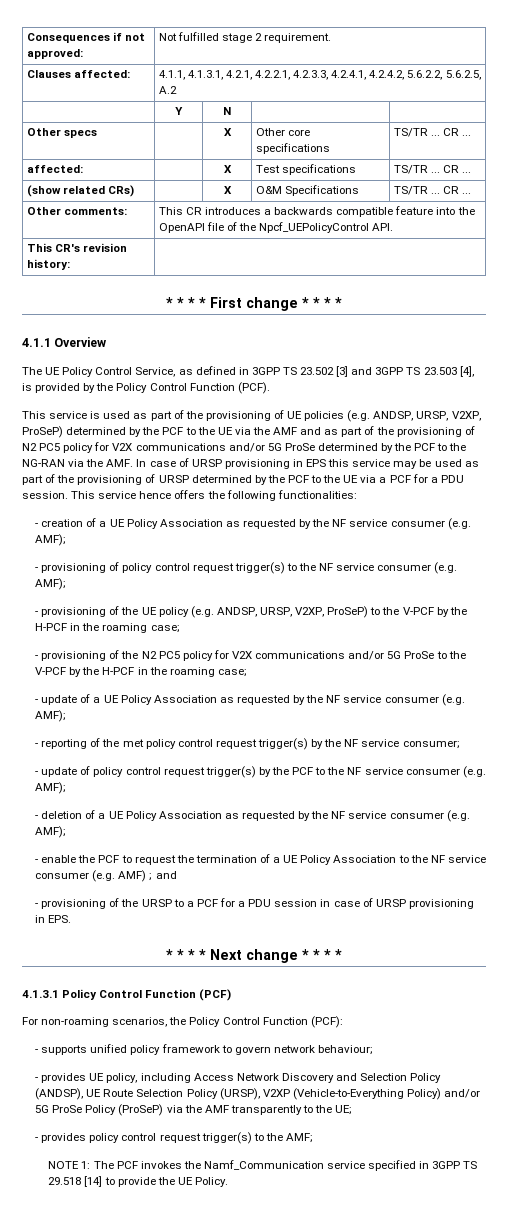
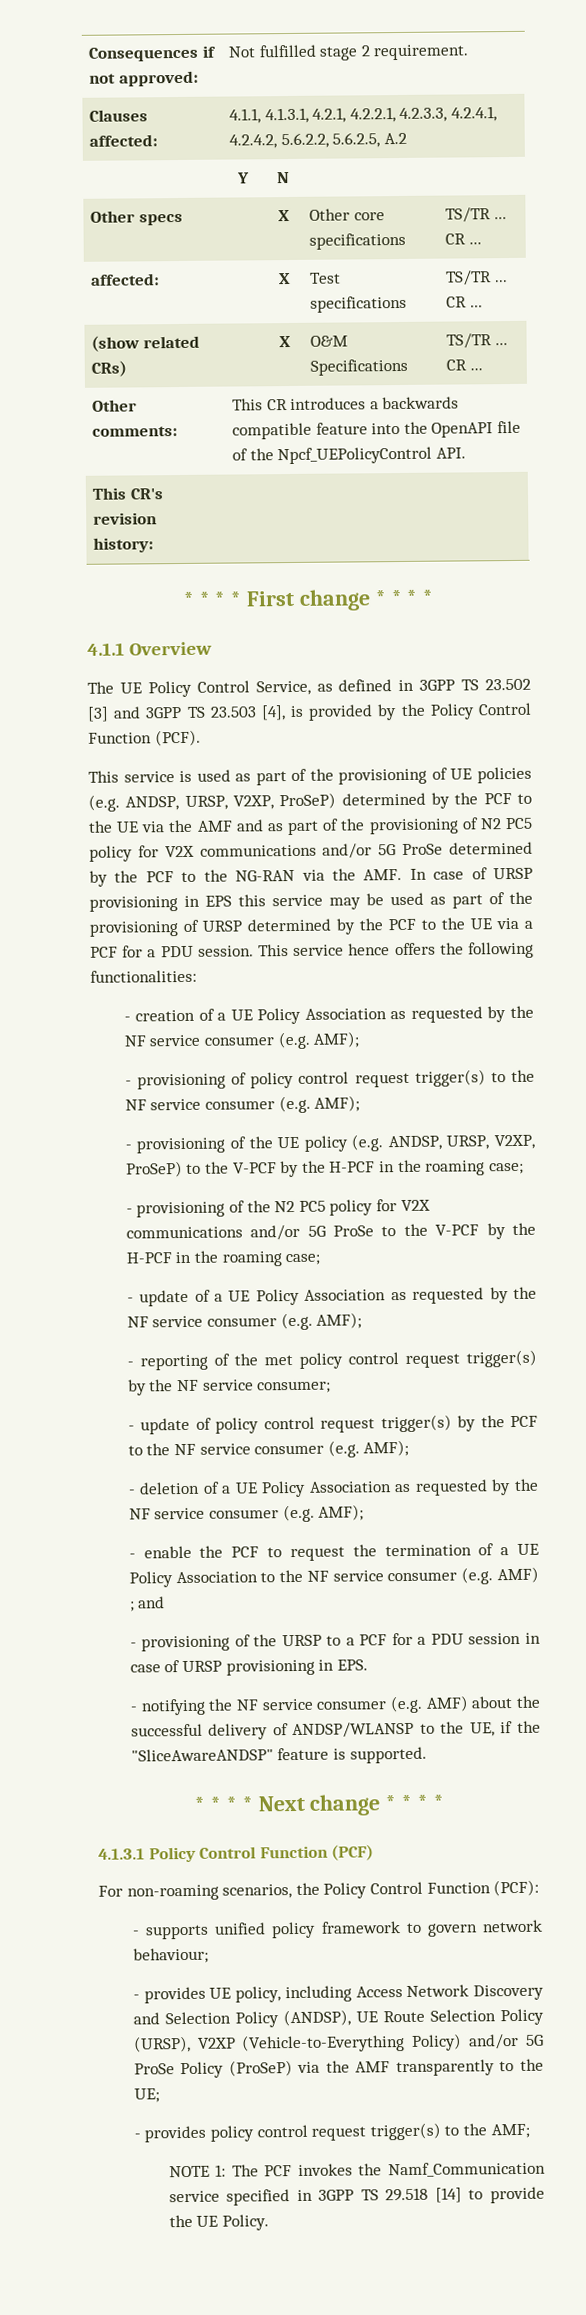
+ - notifying the NF service consumer (e.g. AMF) about the successful delivery of ANDSP/WLANSP to the UE, if the "SliceAwareANDSP" feature is supported.

